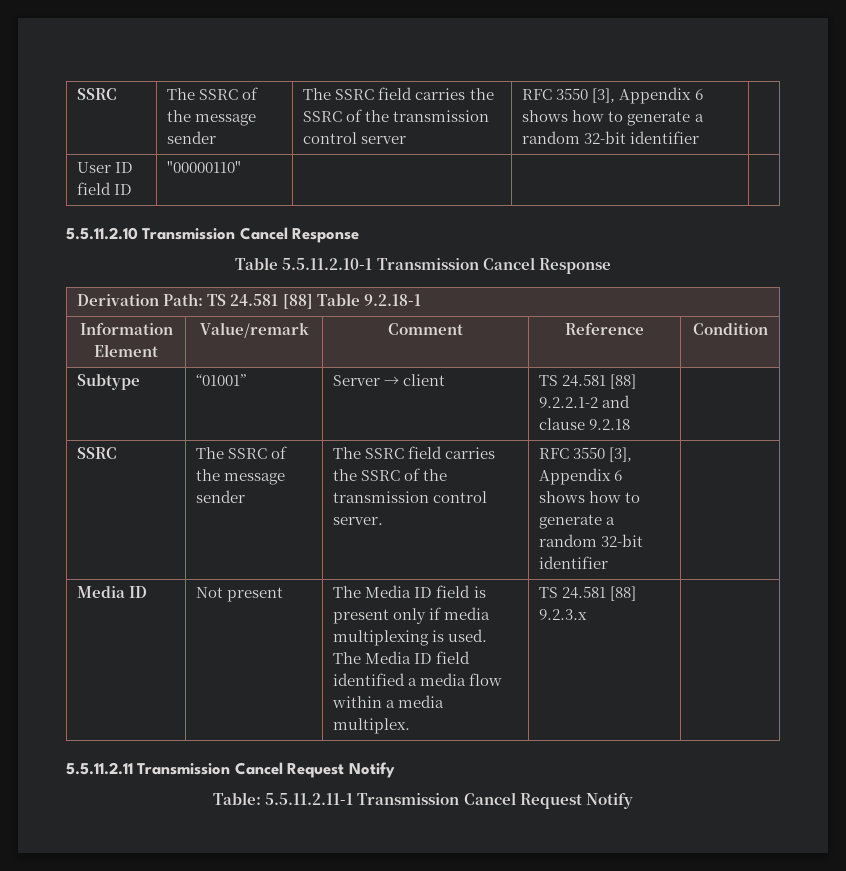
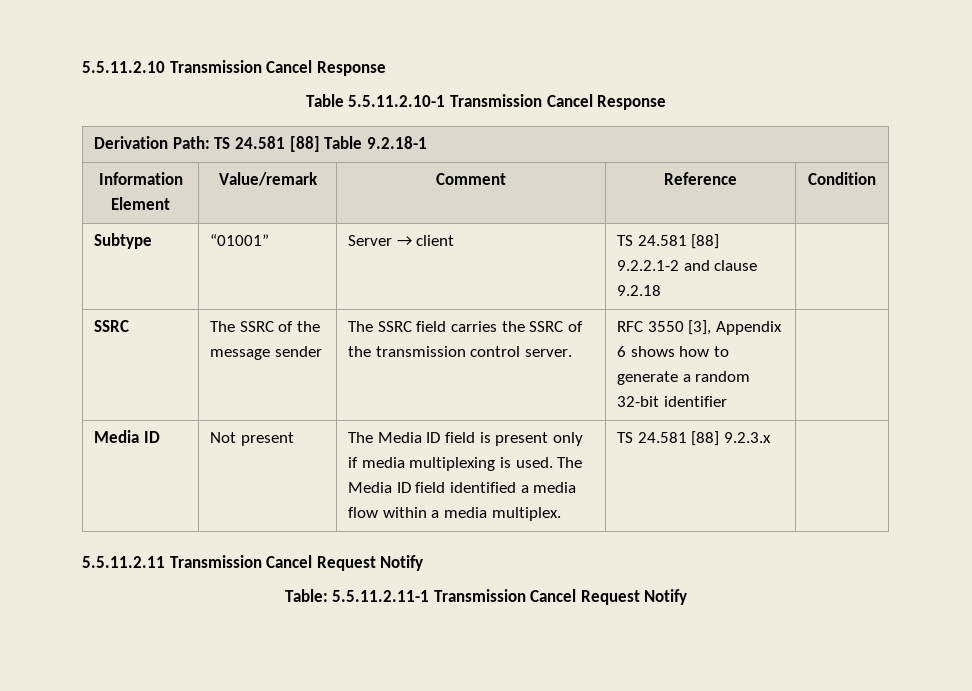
- SSRC | The SSRC of the message sender | The SSRC field carries the SSRC of the transmission control server | RFC 3550 [3], Appendix 6 shows how to generate a random 32-bit identifier |
- User ID field ID | "00000110" | | |

